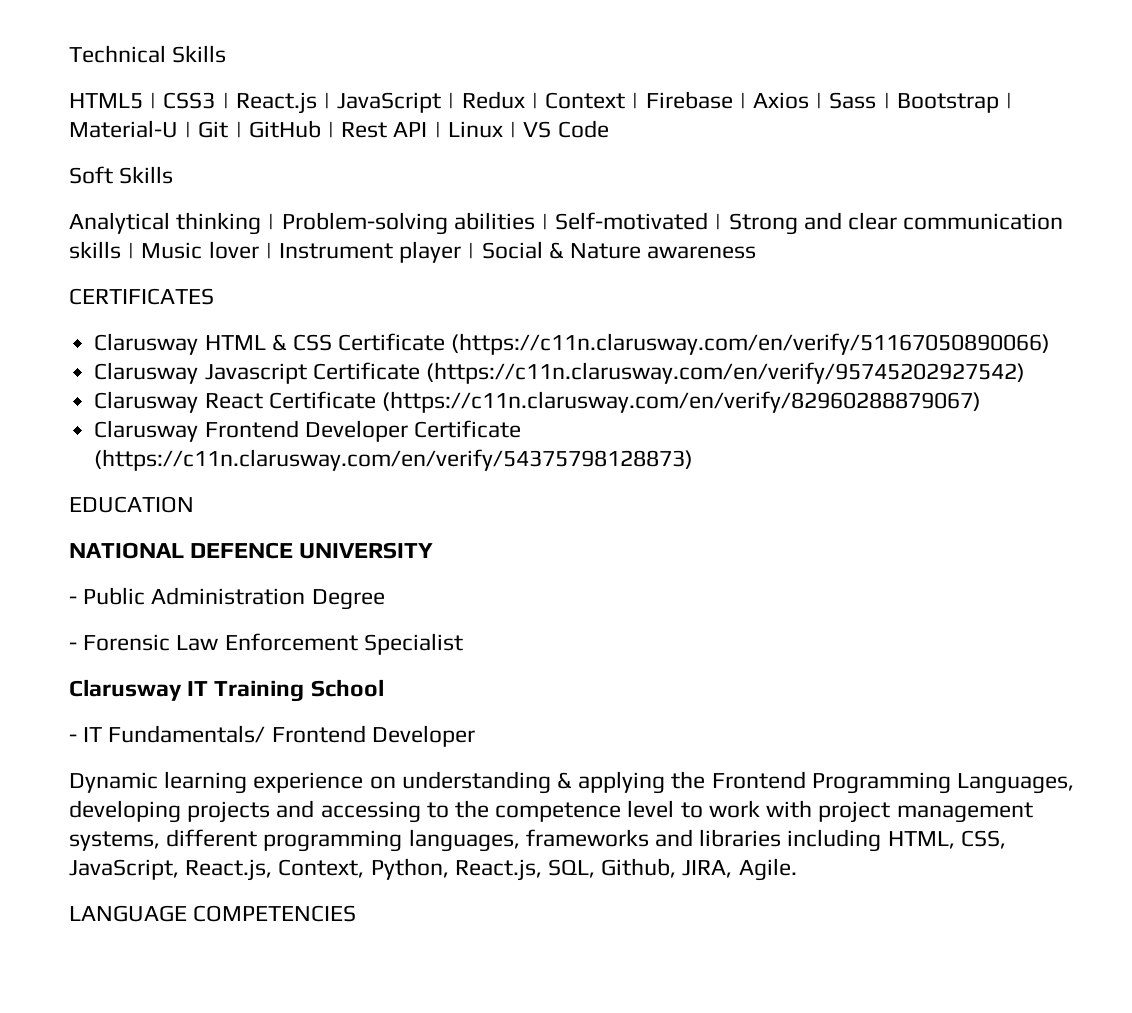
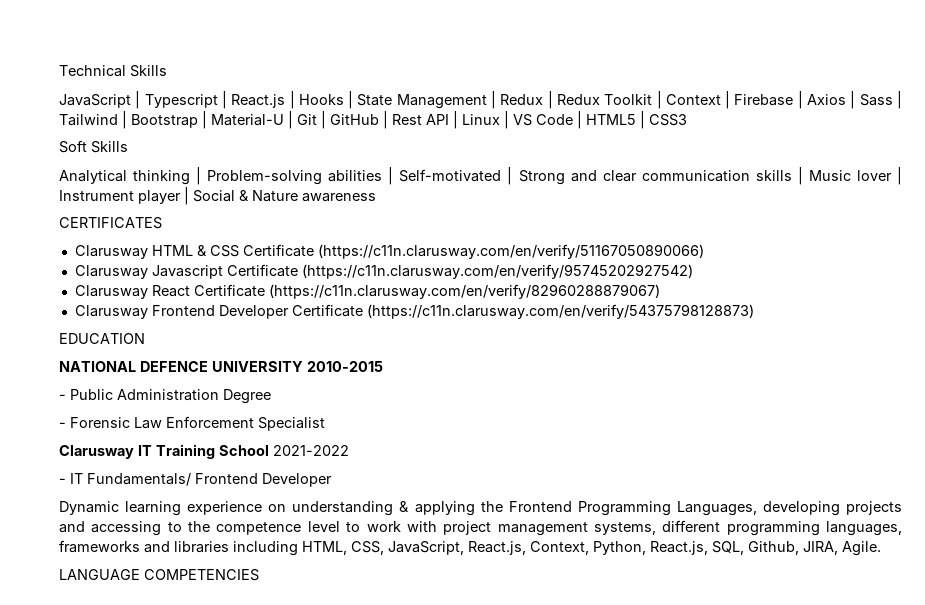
- HTML5 | CSS3 | React.js | JavaScript | Redux | Context | Firebase | Axios | Sass | Bootstrap | Material-U | Git | GitHub | Rest API | Linux | VS Code
+ JavaScript | Typescript | React.js | Hooks | State Management | Redux | Redux Toolkit | Context | Firebase | Axios | Sass | Tailwind | Bootstrap | Material-U | Git | GitHub | Rest API | Linux | VS Code | HTML5 | CSS3
- NATIONAL DEFENCE UNIVERSITY
+ NATIONAL DEFENCE UNIVERSITY 2010-2015
- Clarusway IT Training School
+ Clarusway IT Training School 2021-2022

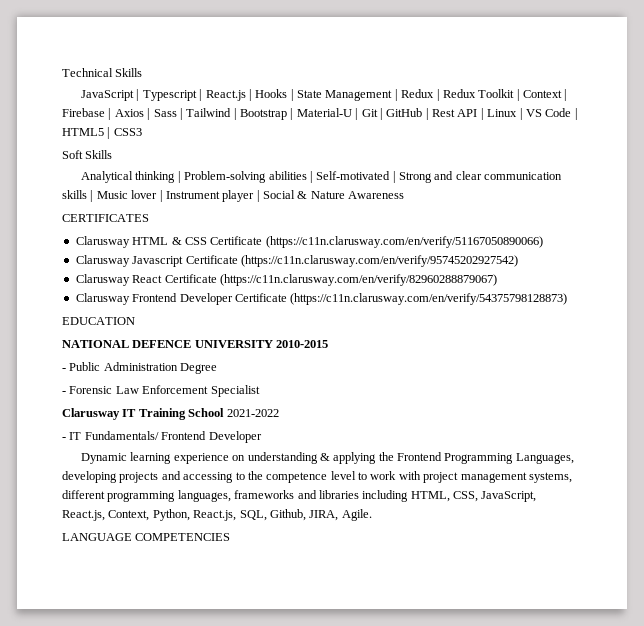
- Analytical thinking | Problem-solving abilities | Self-motivated | Strong and clear communication skills | Music lover | Instrument player | Social & Nature awareness
+ Analytical thinking | Problem-solving abilities | Self-motivated | Strong and clear communication skills | Music lover | Instrument player | Social & Nature Awareness

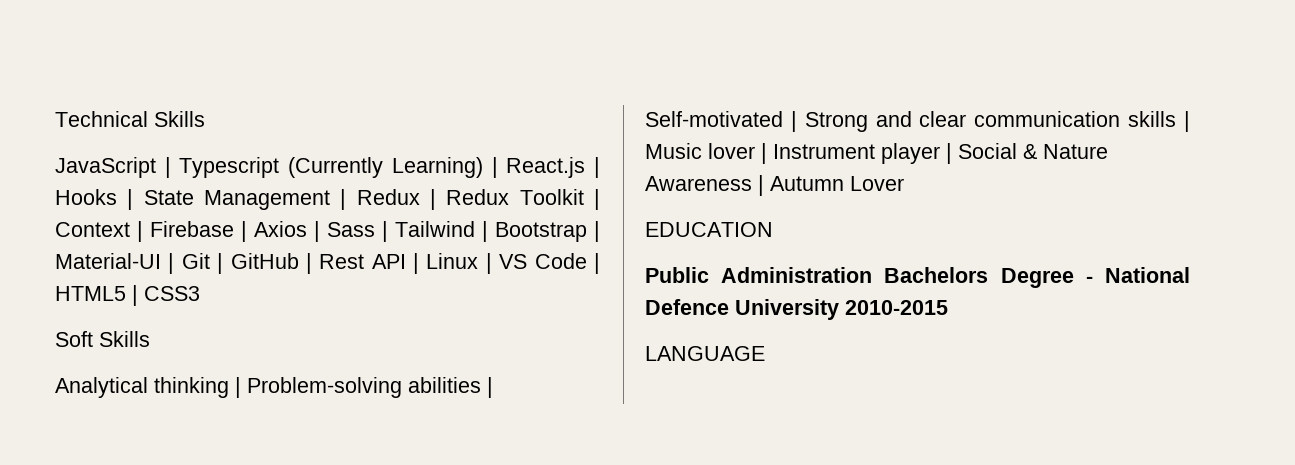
- JavaScript | Typescript | React.js | Hooks | State Management | Redux | Redux Toolkit | Context | Firebase | Axios | Sass | Tailwind | Bootstrap | Material-U | Git | GitHub | Rest API | Linux | VS Code | HTML5 | CSS3
+ JavaScript | Typescript (Currently Learning) | React.js | Hooks | State Management | Redux | Redux Toolkit | Context | Firebase | Axios | Sass | Tailwind | Bootstrap | Material-UI | Git | GitHub | Rest API | Linux | VS Code | HTML5 | CSS3
- Analytical thinking | Problem-solving abilities | Self-motivated | Strong and clear communication skills | Music lover | Instrument player | Social & Nature Awareness
- CERTIFICATES
- Clarusway HTML & CSS Certificate (https://c11n.clarusway.com/en/verify/51167050890066)
- Clarusway Javascript Certificate (https://c11n.clarusway.com/en/verify/95745202927542)
- Clarusway React Certificate (https://c11n.clarusway.com/en/verify/82960288879067)
- Clarusway Frontend Developer Certificate (https://c11n.clarusway.com/en/verify/54375798128873)
+ Analytical thinking | Problem-solving abilities | Self-motivated | Strong and clear communication skills | Music lover | Instrument player | Social & Nature Awareness | Autumn Lover
  EDUCATION
- NATIONAL DEFENCE UNIVERSITY 2010-2015
- - Public Administration Degree
- - Forensic Law Enforcement Specialist
- Clarusway IT Training School 2021-2022
- - IT Fundamentals/ Frontend Developer
- Dynamic learning experience on understanding & applying the Frontend Programming Languages, developing projects and accessing to the competence level to work with project management systems, different programming languages, frameworks and libraries including HTML, CSS, JavaScript, React.js, Context, Python, React.js, SQL, Github, JIRA, Agile.
+ Public Administration Bachelors Degree - National Defence University 2010-2015
- LANGUAGE COMPETENCIES
+ LANGUAGE

